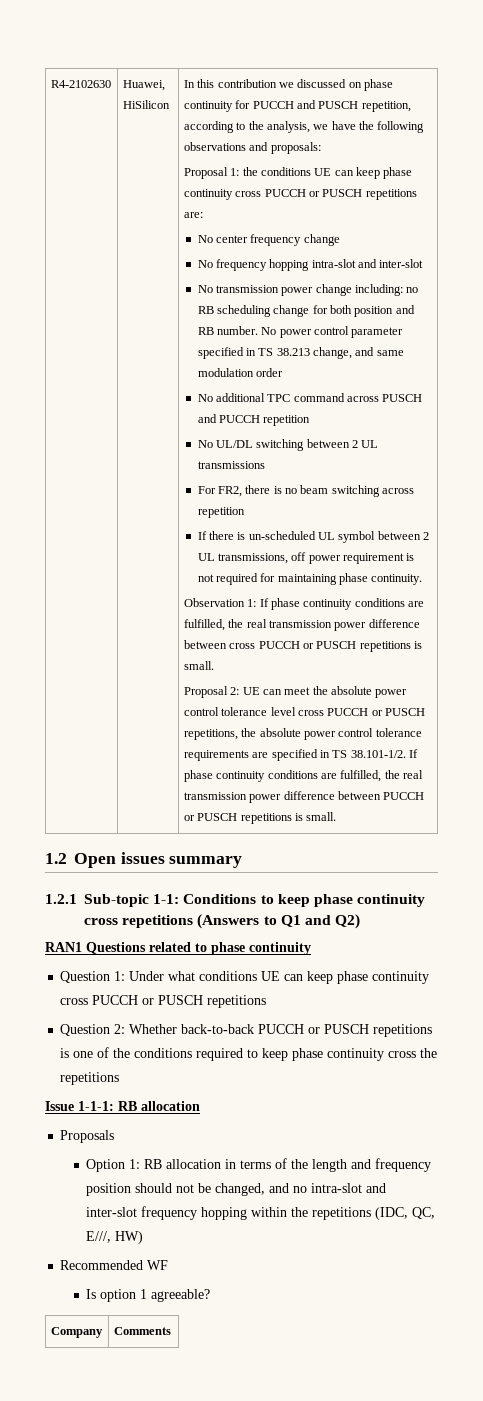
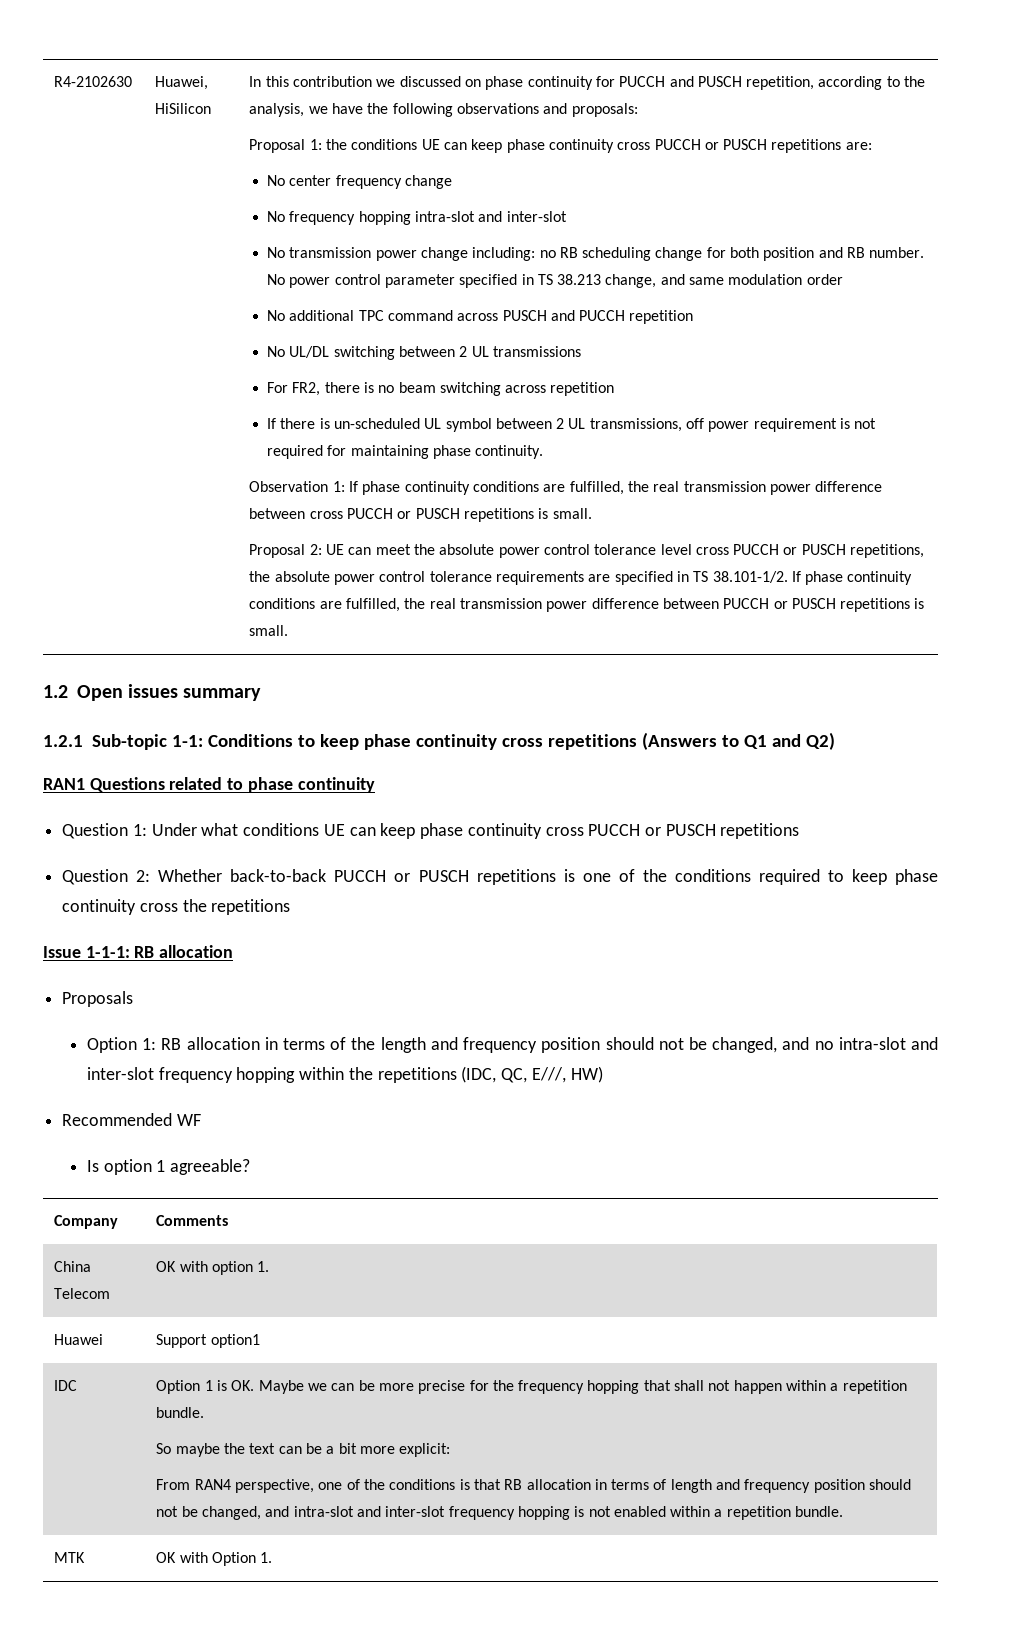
+ China Telecom | OK with option 1.
+ Huawei | Support option1
+ IDC | Option 1 is OK. Maybe we can be more precise for the frequency hopping that shall not happen within a repetition bundle.
+ So maybe the text can be a bit more explicit:
+ From RAN4 perspective, one of the conditions is that RB allocation in terms of length and frequency position should not be changed, and intra-slot and inter-slot frequency hopping is not enabled within a repetition bundle.
+ MTK | OK with Option 1.

